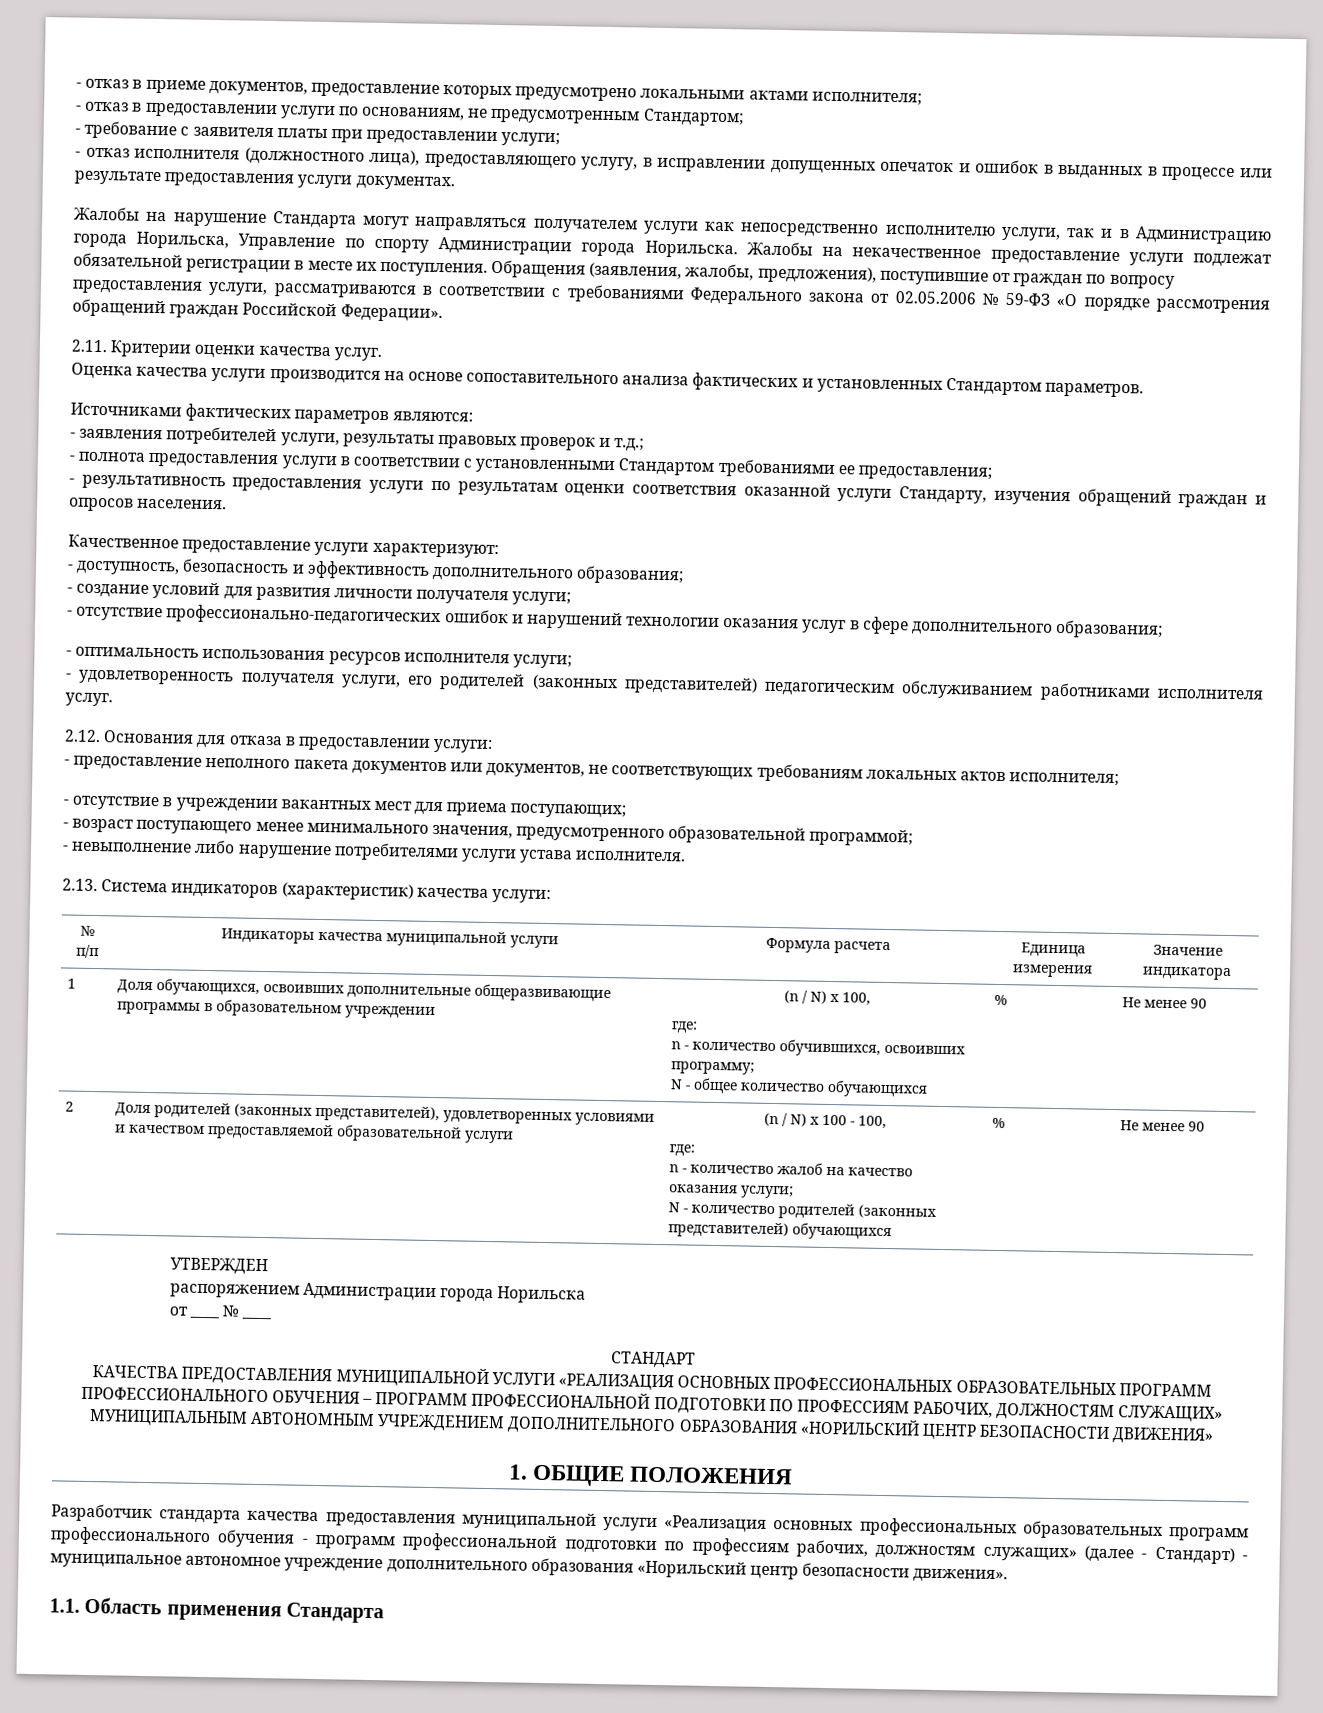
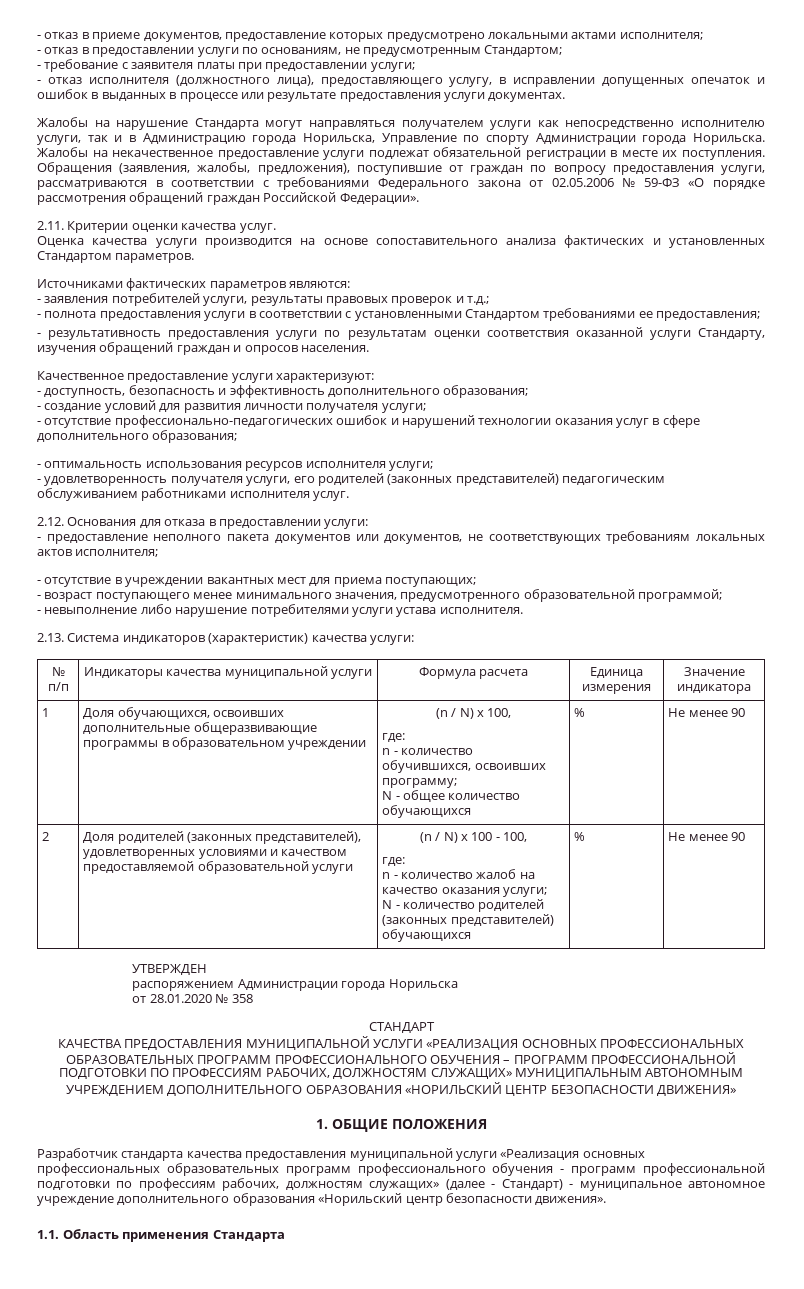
- от ____ № ____
+ от 28.01.2020 № 358

